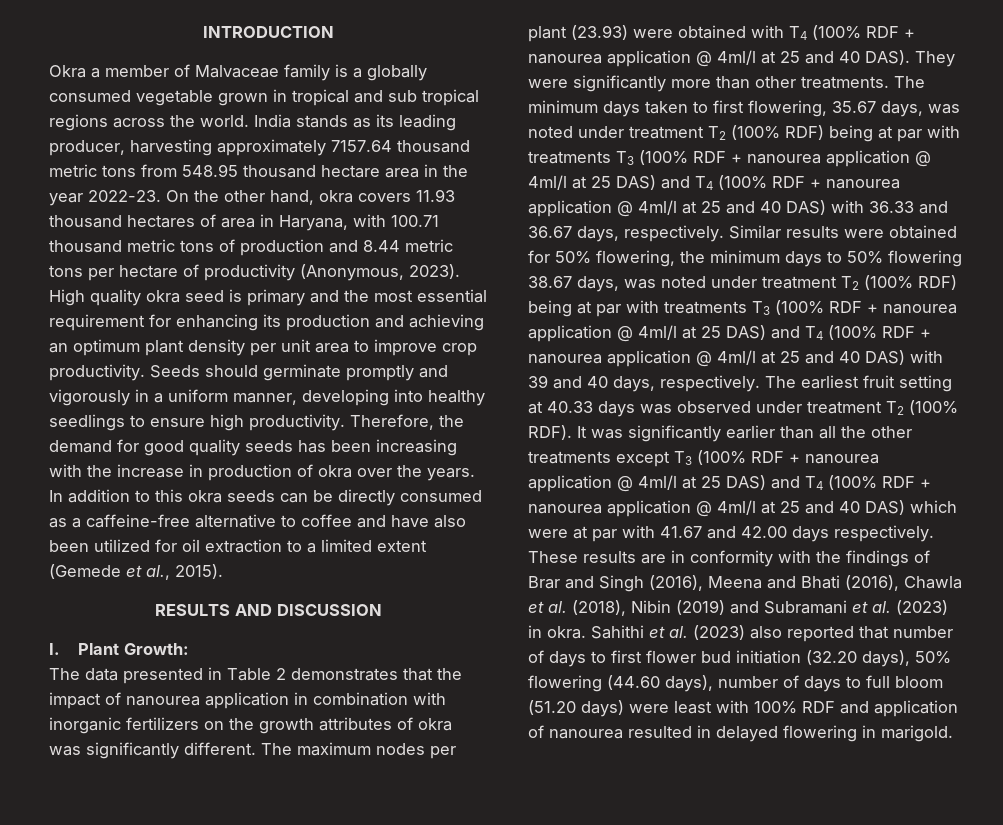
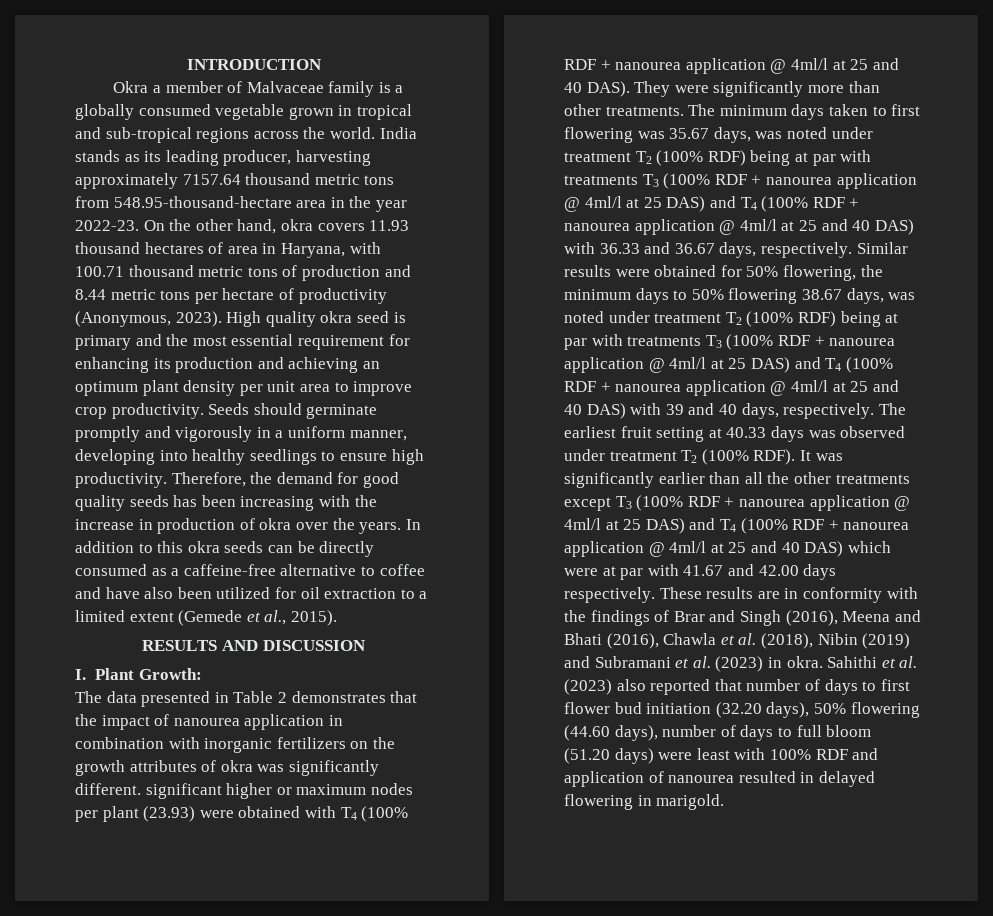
- Okra a member of Malvaceae family is a globally consumed vegetable grown in tropical and sub tropical regions across the world.
+ Okra a member of Malvaceae family is a globally consumed vegetable grown in tropical and sub-tropical regions across the world.
- India stands as its leading producer, harvesting approximately 7157.64 thousand metric tons from 548.95 thousand hectare area in the year 2022-23.
+ India stands as its leading producer, harvesting approximately 7157.64 thousand metric tons from 548.95-thousand-hectare area in the year 2022-23.
- The data presented in Table 2 demonstrates that the impact of nanourea application in combination with inorganic fertilizers on the growth attributes of okra was significantly different. The maximum nodes per plant (23.93) were obtained with T4 (100% RDF + nanourea application @ 4ml/l at 25 and 40 DAS).
+ The data presented in Table 2 demonstrates that the impact of nanourea application in combination with inorganic fertilizers on the growth attributes of okra was significantly different. significant higher or maximum nodes per plant (23.93) were obtained with T4 (100% RDF + nanourea application @ 4ml/l at 25 and 40 DAS).
- The minimum days taken to first flowering, 35.67 days, was noted under treatment T2 (100% RDF) being at par with treatments T3 (100% RDF + nanourea application @ 4ml/l at 25 DAS) and T4 (100% RDF + nanourea application @ 4ml/l at 25 and 40 DAS) with 36.33 and 36.67 days, respectively.
+ The minimum days taken to first flowering was 35.67 days, was noted under treatment T2 (100% RDF) being at par with treatments T3 (100% RDF + nanourea application @ 4ml/l at 25 DAS) and T4 (100% RDF + nanourea application @ 4ml/l at 25 and 40 DAS) with 36.33 and 36.67 days, respectively.

